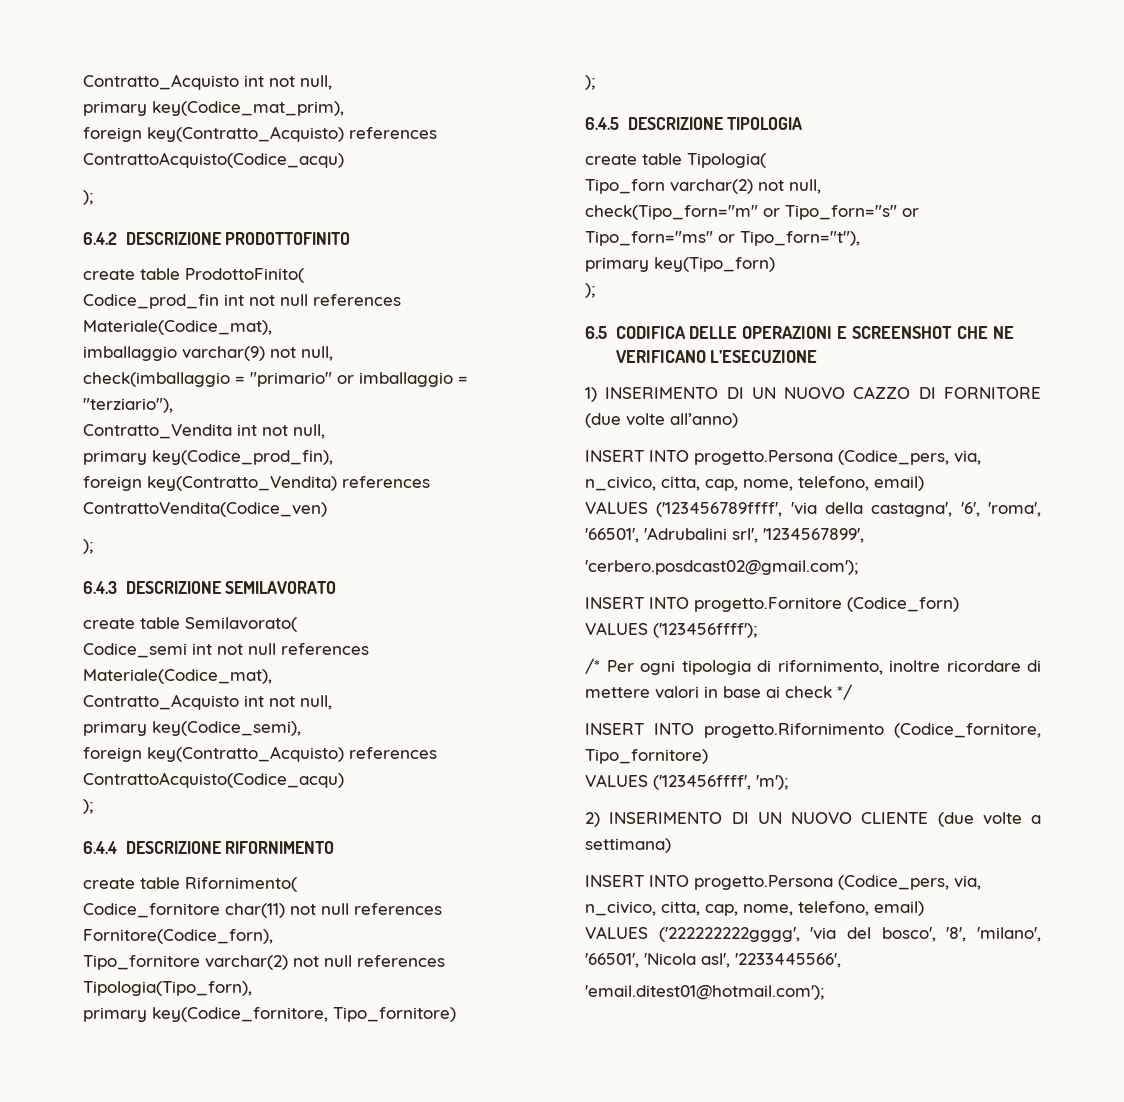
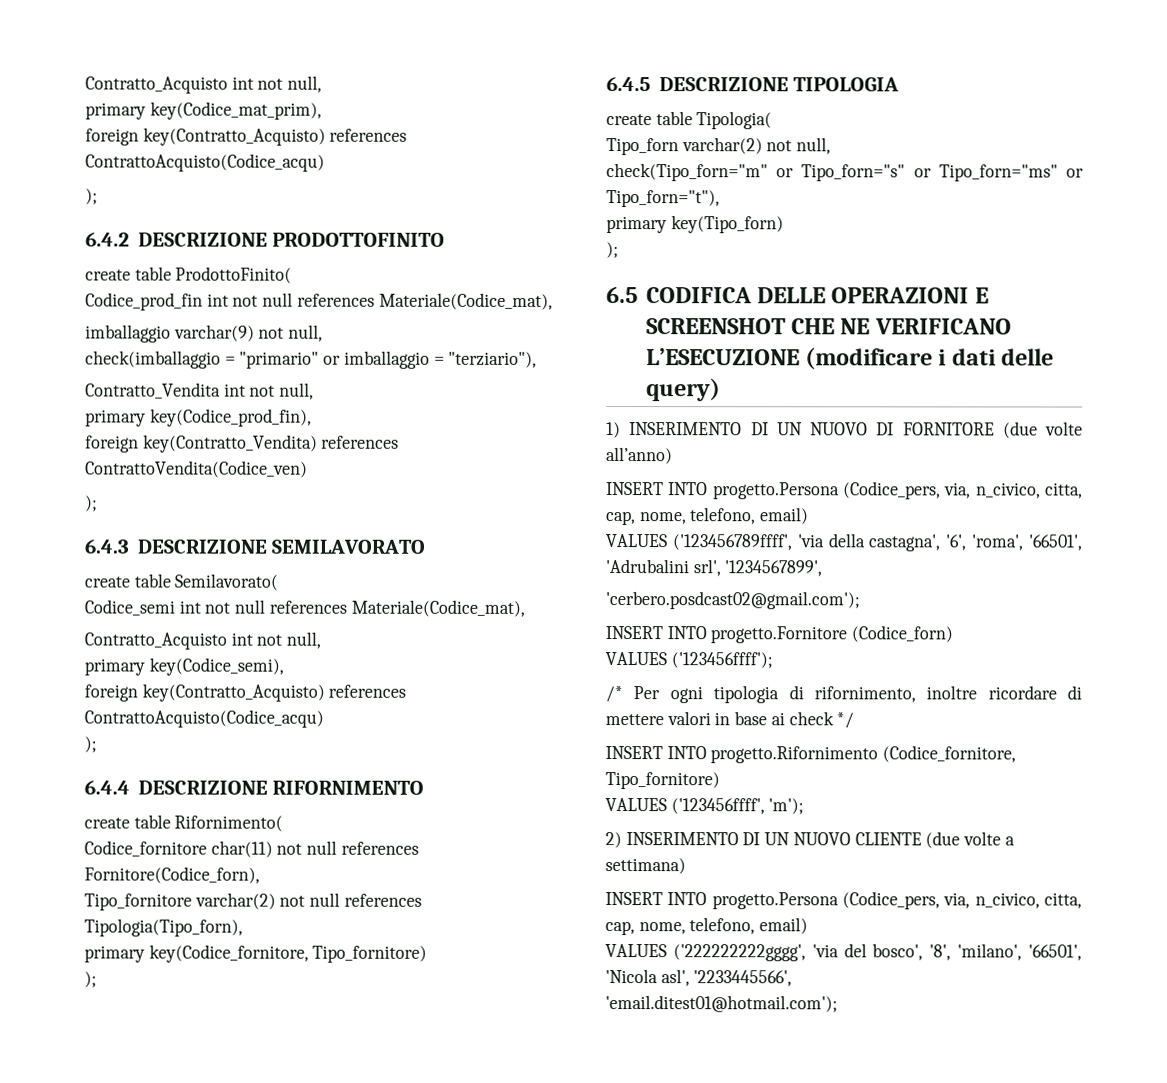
- 6.5 CODIFICA DELLE OPERAZIONI E SCREENSHOT CHE NE VERIFICANO L’ESECUZIONE
+ 6.5 CODIFICA DELLE OPERAZIONI E SCREENSHOT CHE NE VERIFICANO L’ESECUZIONE (modificare i dati delle query)
- 1) INSERIMENTO DI UN NUOVO CAZZO DI FORNITORE (due volte all’anno)
+ 1) INSERIMENTO DI UN NUOVO DI FORNITORE (due volte all’anno)

